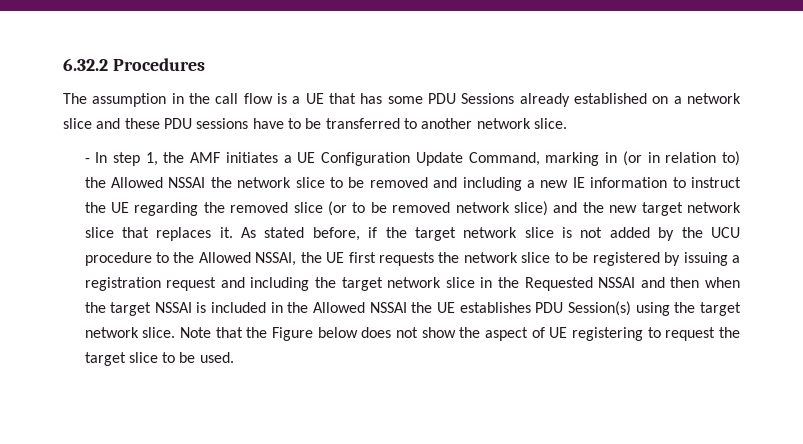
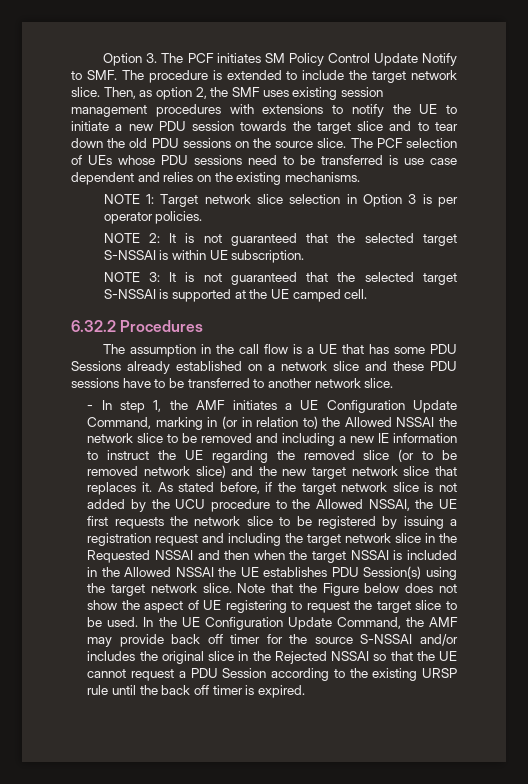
+ Option 3. The PCF initiates SM Policy Control Update Notify to SMF. The procedure is extended to include the target network slice. Then, as option 2, the SMF uses existing session management procedures with extensions to notify the UE to initiate a new PDU session towards the target slice and to tear down the old PDU sessions on the source slice. The PCF selection of UEs whose PDU sessions need to be transferred is use case dependent and relies on the existing mechanisms.
+ NOTE 1: Target network slice selection in Option 3 is per operator policies.
+ NOTE 2: It is not guaranteed that the selected target S-NSSAI is within UE subscription.
+ NOTE 3: It is not guaranteed that the selected target S-NSSAI is supported at the UE camped cell.
+ In the UE Configuration Update Command, the AMF may provide back off timer for the source S-NSSAI and/or includes the original slice in the Rejected NSSAI so that the UE cannot request a PDU Session according to the existing URSP rule until the back off timer is expired.

